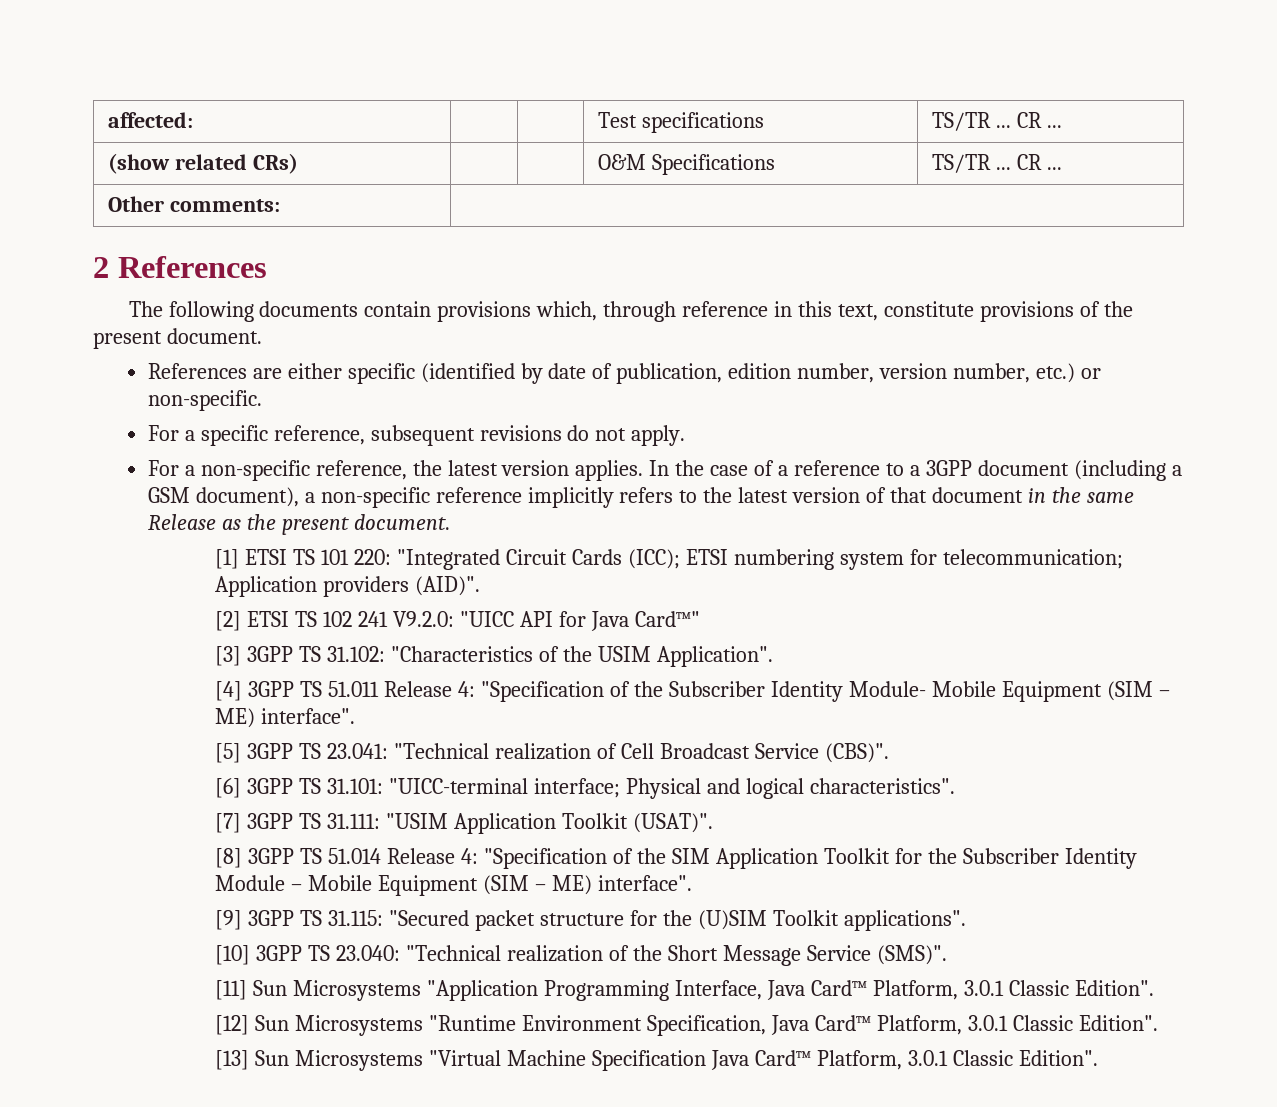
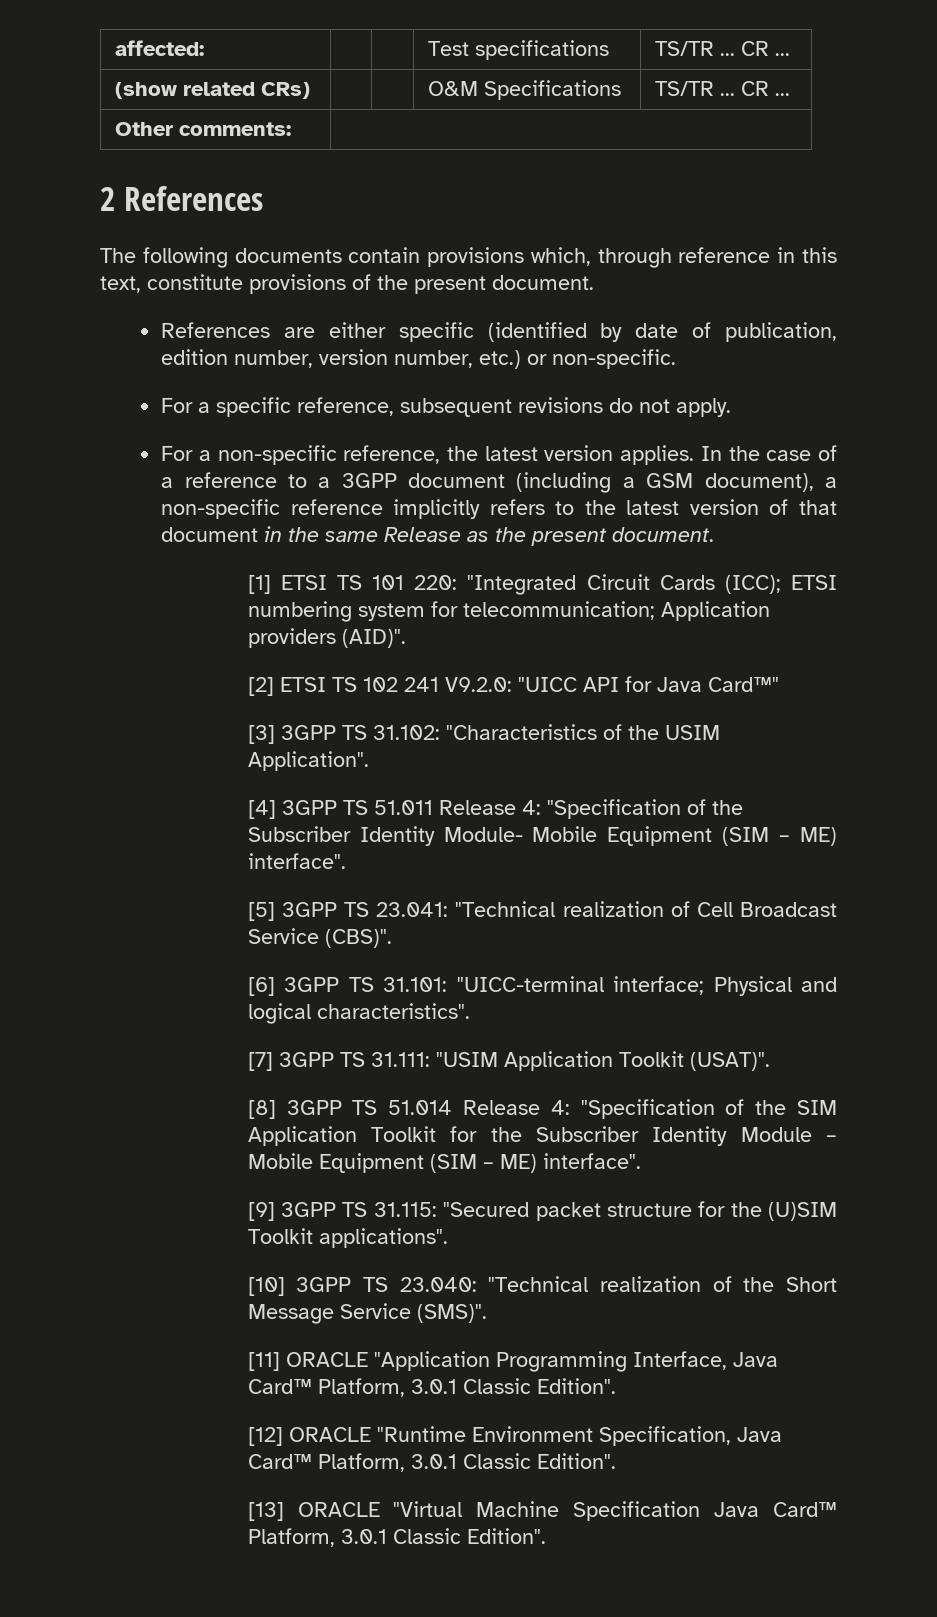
- [11] Sun Microsystems "Application Programming Interface, Java Card™ Platform, 3.0.1 Classic Edition".
+ [11] ORACLE "Application Programming Interface, Java Card™ Platform, 3.0.1 Classic Edition".
- [12] Sun Microsystems "Runtime Environment Specification, Java Card™ Platform, 3.0.1 Classic Edition".
+ [12] ORACLE "Runtime Environment Specification, Java Card™ Platform, 3.0.1 Classic Edition".
- [13] Sun Microsystems "Virtual Machine Specification Java Card™ Platform, 3.0.1 Classic Edition".
+ [13] ORACLE "Virtual Machine Specification Java Card™ Platform, 3.0.1 Classic Edition".

